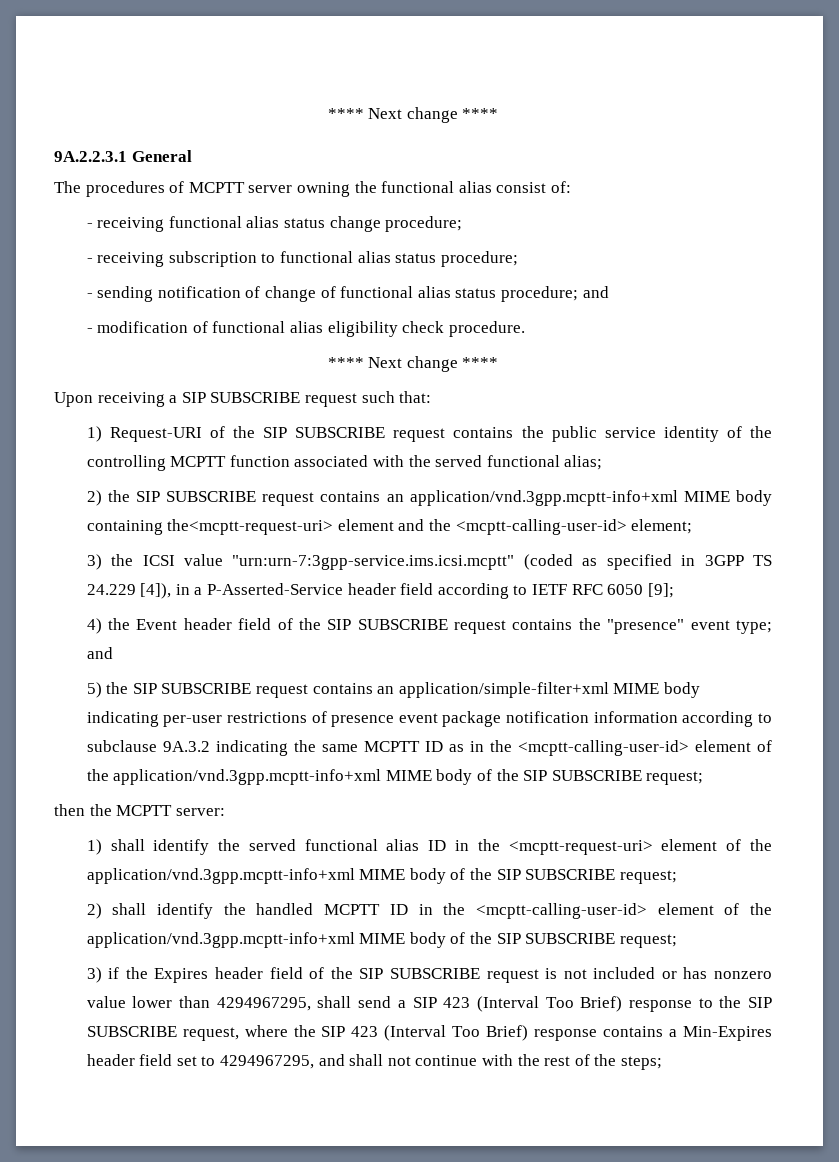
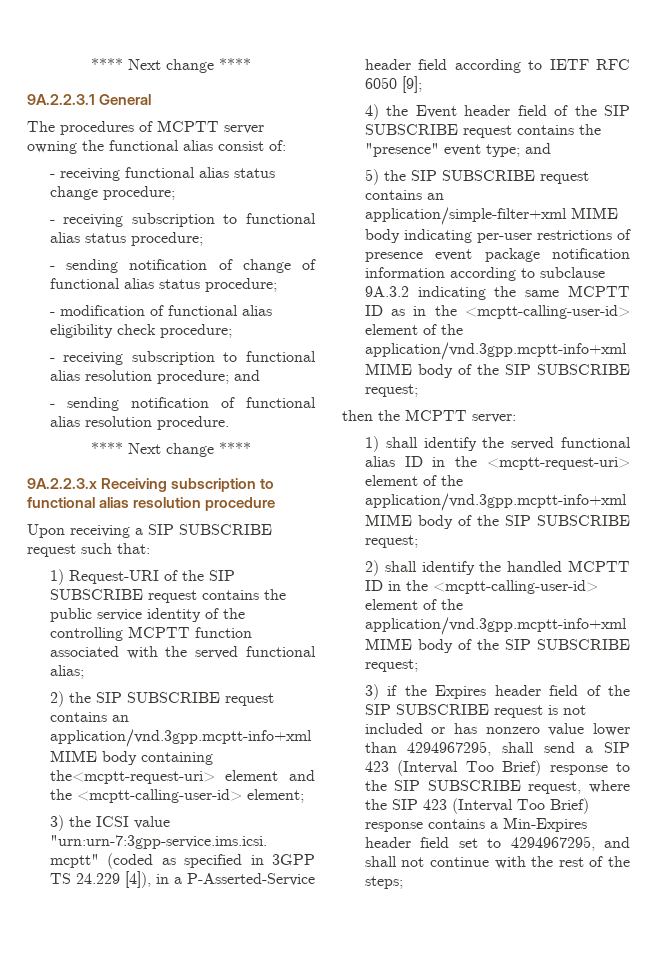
- - sending notification of change of functional alias status procedure; and
+ - sending notification of change of functional alias status procedure;
- - modification of functional alias eligibility check procedure.
+ - modification of functional alias eligibility check procedure;
+ - receiving subscription to functional alias resolution procedure; and
+ - sending notification of functional alias resolution procedure.
+ 9A.2.2.3.x Receiving subscription to functional alias resolution procedure

